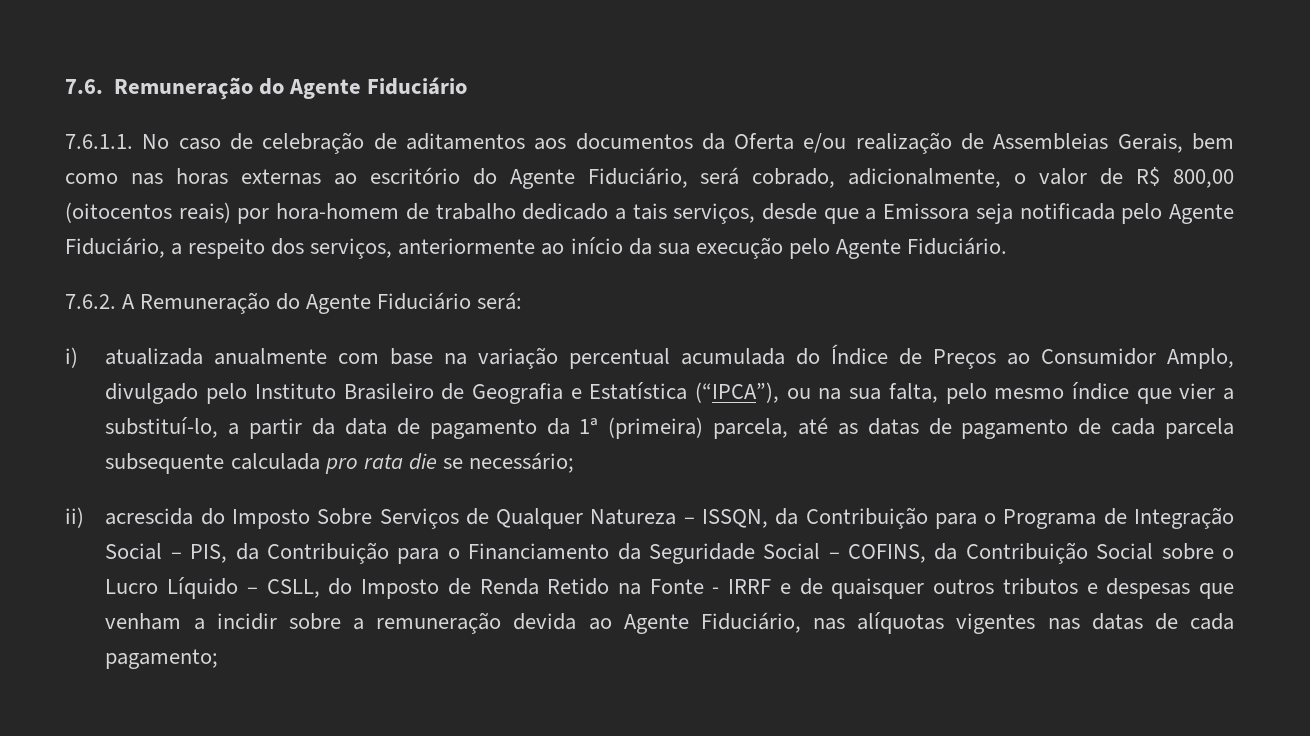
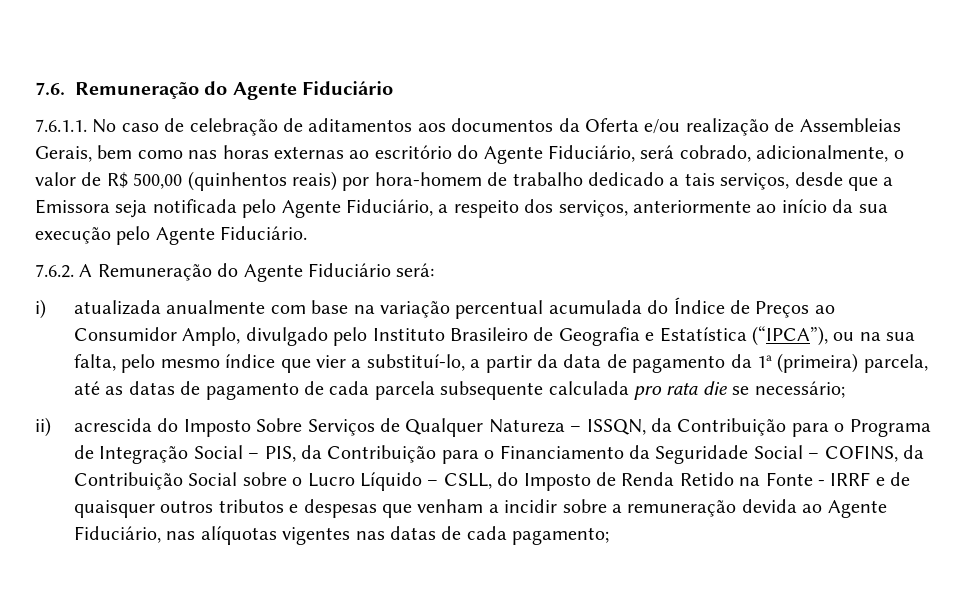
- 7.6.1.1. No caso de celebração de aditamentos aos documentos da Oferta e/ou realização de Assembleias Gerais, bem como nas horas externas ao escritório do Agente Fiduciário, será cobrado, adicionalmente, o valor de R$ 800,00 (oitocentos reais) por hora-homem de trabalho dedicado a tais serviços, desde que a Emissora seja notificada pelo Agente Fiduciário, a respeito dos serviços, anteriormente ao início da sua execução pelo Agente Fiduciário.
+ 7.6.1.1. No caso de celebração de aditamentos aos documentos da Oferta e/ou realização de Assembleias Gerais, bem como nas horas externas ao escritório do Agente Fiduciário, será cobrado, adicionalmente, o valor de R$ 500,00 (quinhentos reais) por hora-homem de trabalho dedicado a tais serviços, desde que a Emissora seja notificada pelo Agente Fiduciário, a respeito dos serviços, anteriormente ao início da sua execução pelo Agente Fiduciário.

